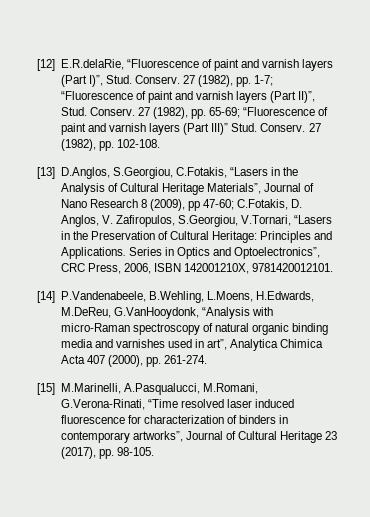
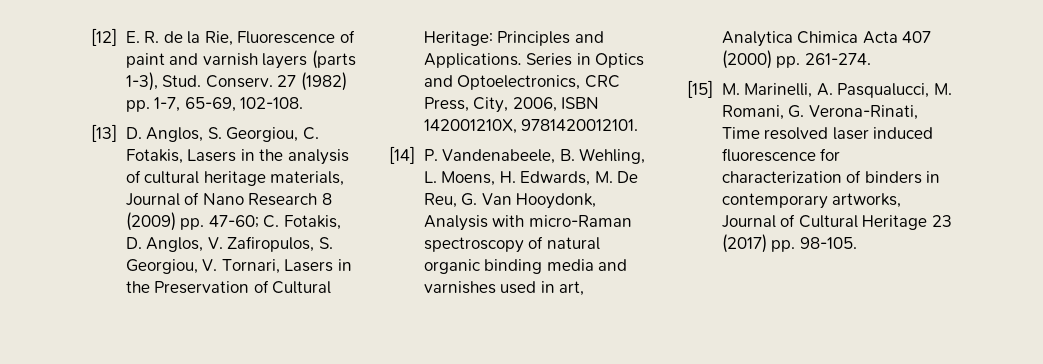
- [12] E.R.delaRie, “Fluorescence of paint and varnish layers (Part I)”, Stud. Conserv. 27 (1982), pp. 1-7; “Fluorescence of paint and varnish layers (Part II)”, Stud. Conserv. 27 (1982), pp. 65-69; “Fluorescence of paint and varnish layers (Part III)” Stud. Conserv. 27 (1982), pp. 102-108.
- [13] D.Anglos, S.Georgiou, C.Fotakis, “Lasers in the Analysis of Cultural Heritage Materials”, Journal of Nano Research 8 (2009), pp 47-60; C.Fotakis, D. Anglos, V. Zafiropulos, S.Georgiou, V.Tornari, “Lasers in the Preservation of Cultural Heritage: Principles and Applications.
+ [12] E. R. de la Rie, Fluorescence of paint and varnish layers (parts 1-3), Stud. Conserv. 27 (1982) pp. 1-7, 65-69, 102-108.
+ [13] D. Anglos, S. Georgiou, C. Fotakis, Lasers in the analysis of cultural heritage materials, Journal of Nano Research 8 (2009) pp. 47-60; C. Fotakis, D. Anglos, V. Zafiropulos, S. Georgiou, V. Tornari, Lasers in the Preservation of Cultural Heritage: Principles and Applications.
- Series in Optics and Optoelectronics”, CRC Press, 2006, ISBN 142001210X, 9781420012101.
+ Series in Optics and Optoelectronics, CRC Press, City, 2006, ISBN 142001210X, 9781420012101.
- [14] P.Vandenabeele, B.Wehling, L.Moens, H.Edwards, M.DeReu, G.VanHooydonk, “Analysis with micro-Raman spectroscopy of natural organic binding media and varnishes used in art”, Analytica Chimica Acta 407 (2000), pp. 261-274.
+ [14] P. Vandenabeele, B. Wehling, L. Moens, H. Edwards, M. De Reu, G. Van Hooydonk, Analysis with micro-Raman spectroscopy of natural organic binding media and varnishes used in art, Analytica Chimica Acta 407 (2000) pp. 261-274.
- [15] M.Marinelli, A.Pasqualucci, M.Romani, G.Verona-Rinati, “Time resolved laser induced fluorescence for characterization of binders in contemporary artworks”, Journal of Cultural Heritage 23 (2017), pp. 98-105.
+ [15] M. Marinelli, A. Pasqualucci, M. Romani, G. Verona-Rinati, Time resolved laser induced fluorescence for characterization of binders in contemporary artworks, Journal of Cultural Heritage 23 (2017) pp. 98-105.

